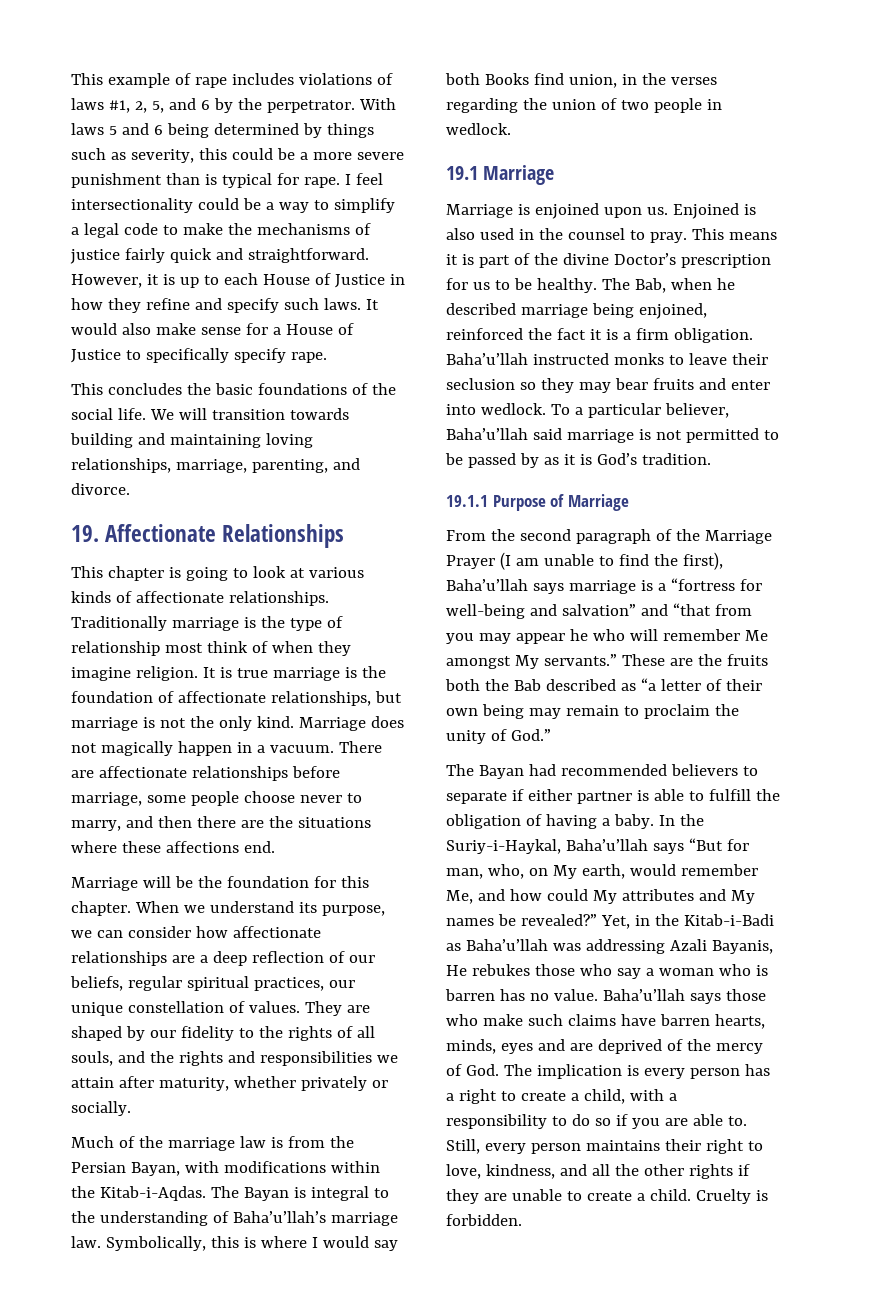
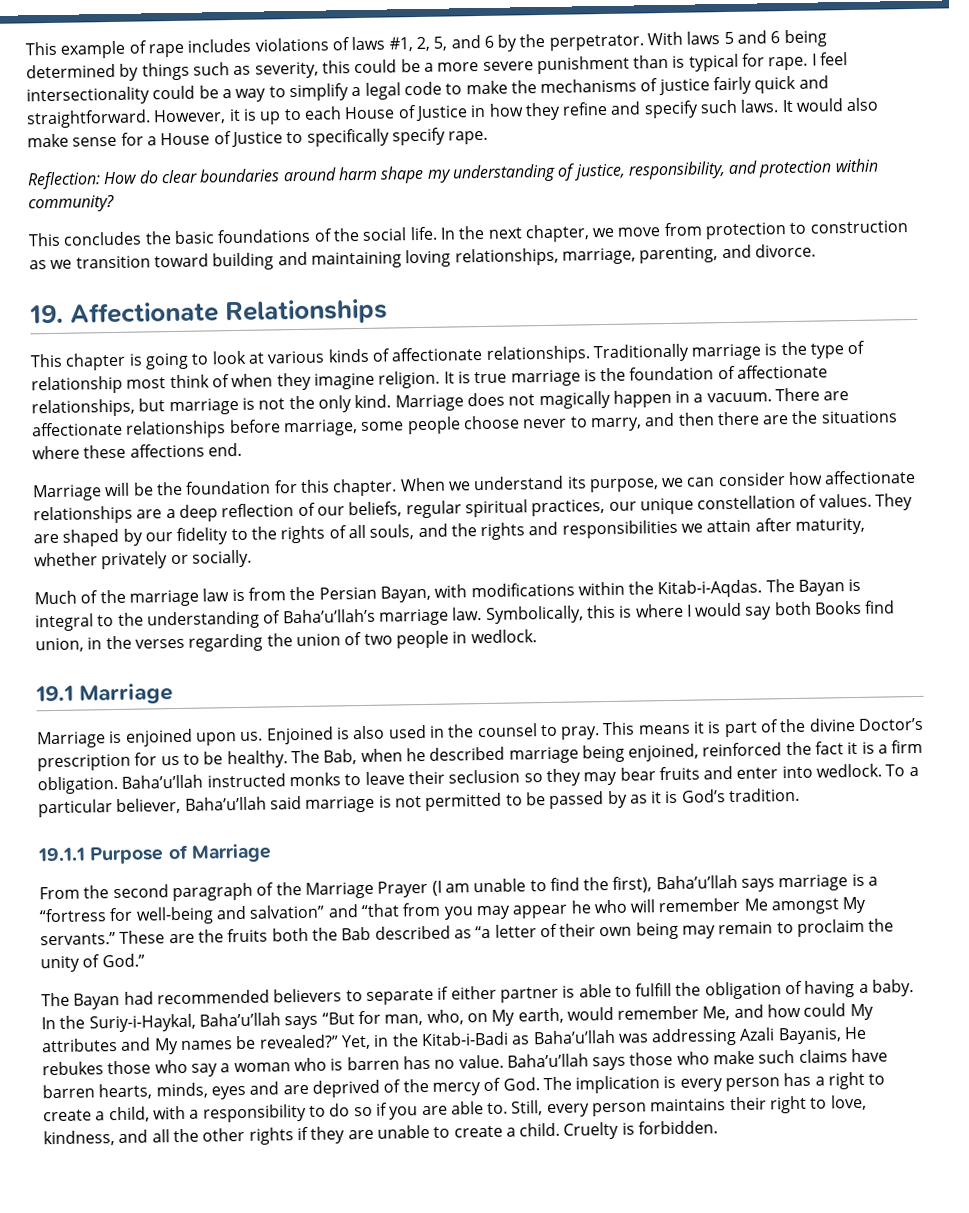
+ Reflection: How do clear boundaries around harm shape my understanding of justice, responsibility, and protection within community?
- We will transition towards building and maintaining loving relationships, marriage, parenting, and divorce.
+ In the next chapter, we move from protection to construction as we transition toward building and maintaining loving relationships, marriage, parenting, and divorce.

